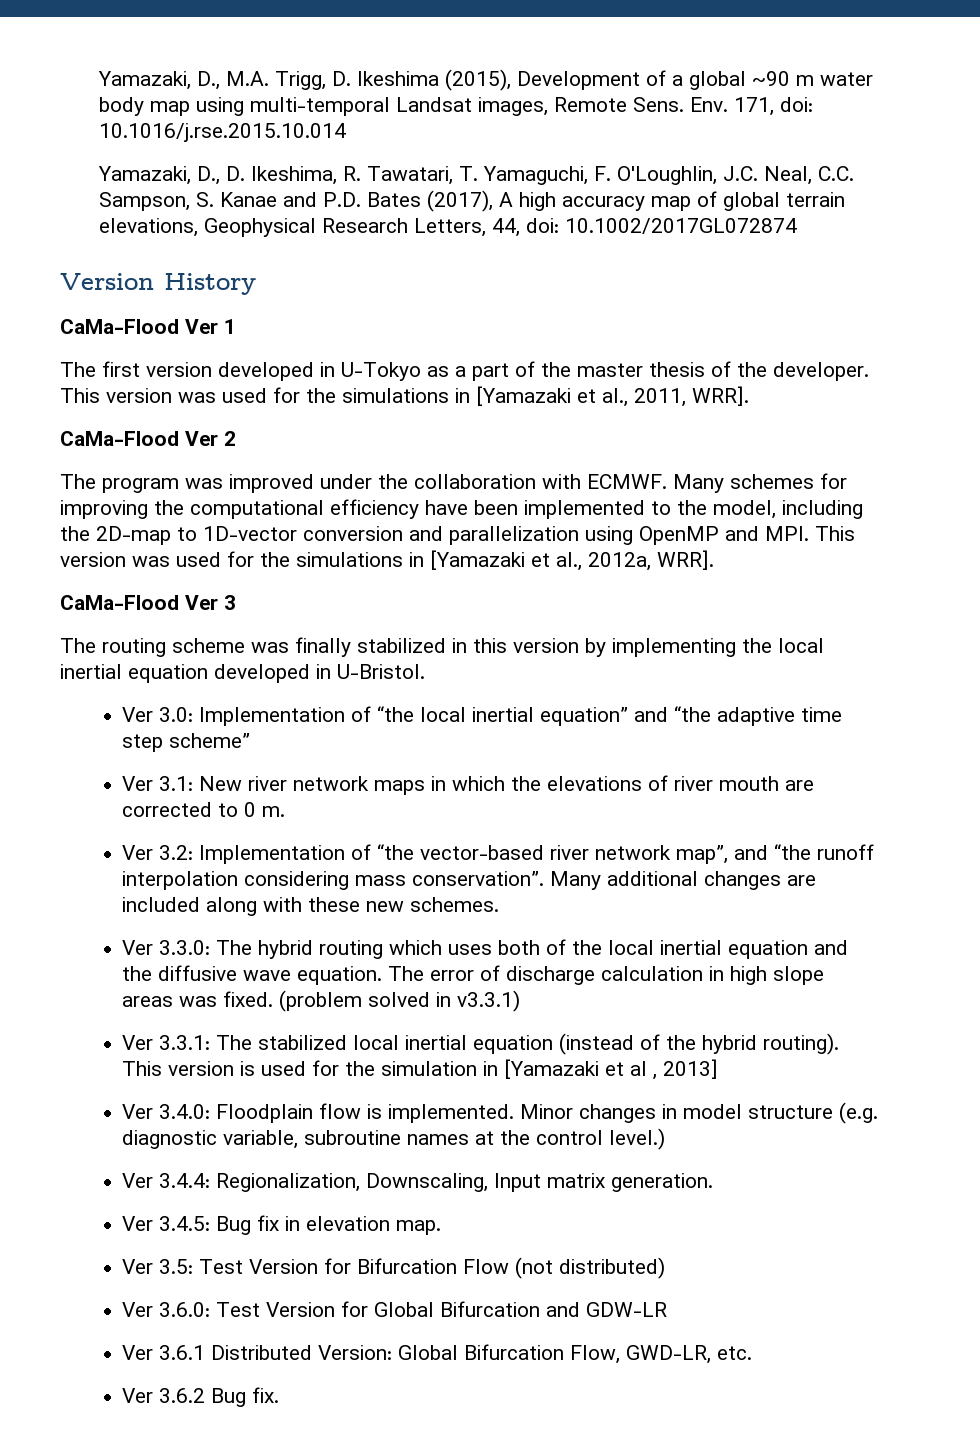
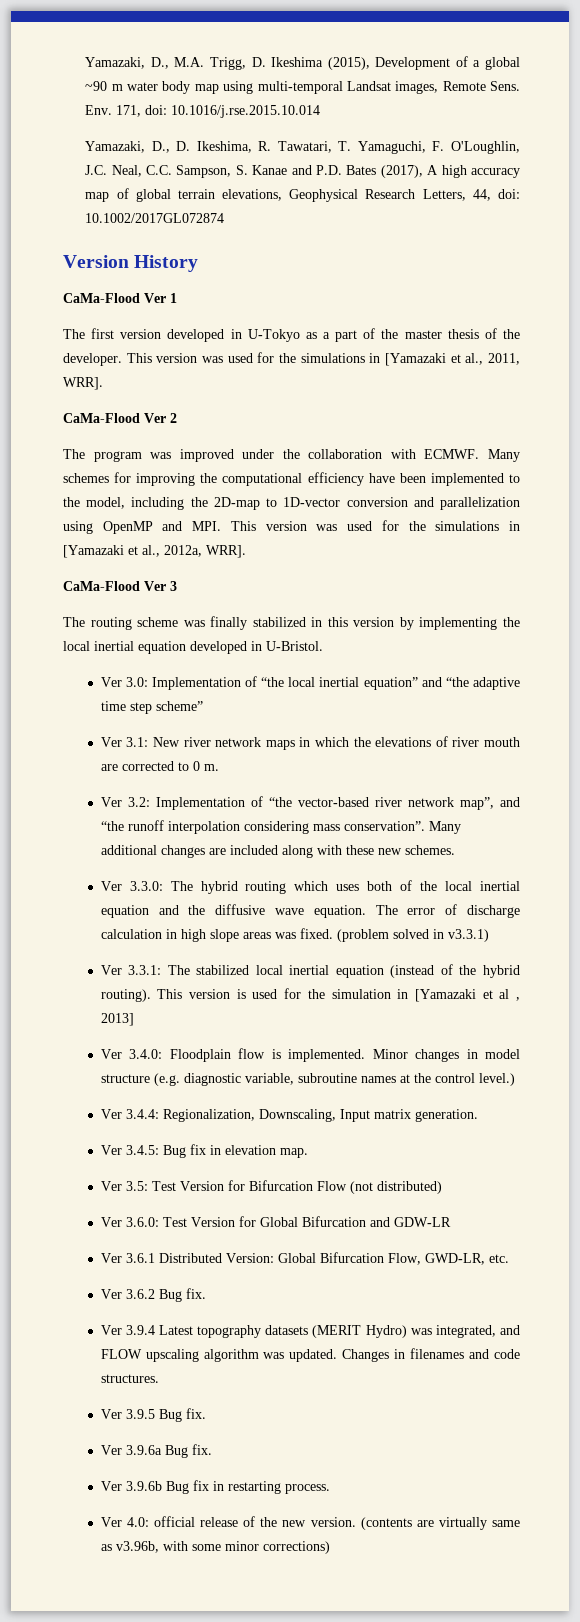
+ Ver 3.9.4 Latest topography datasets (MERIT Hydro) was integrated, and FLOW upscaling algorithm was updated. Changes in filenames and code structures.
+ Ver 3.9.5 Bug fix.
+ Ver 3.9.6a Bug fix.
+ Ver 3.9.6b Bug fix in restarting process.
+ Ver 4.0: official release of the new version. (contents are virtually same as v3.96b, with some minor corrections)

